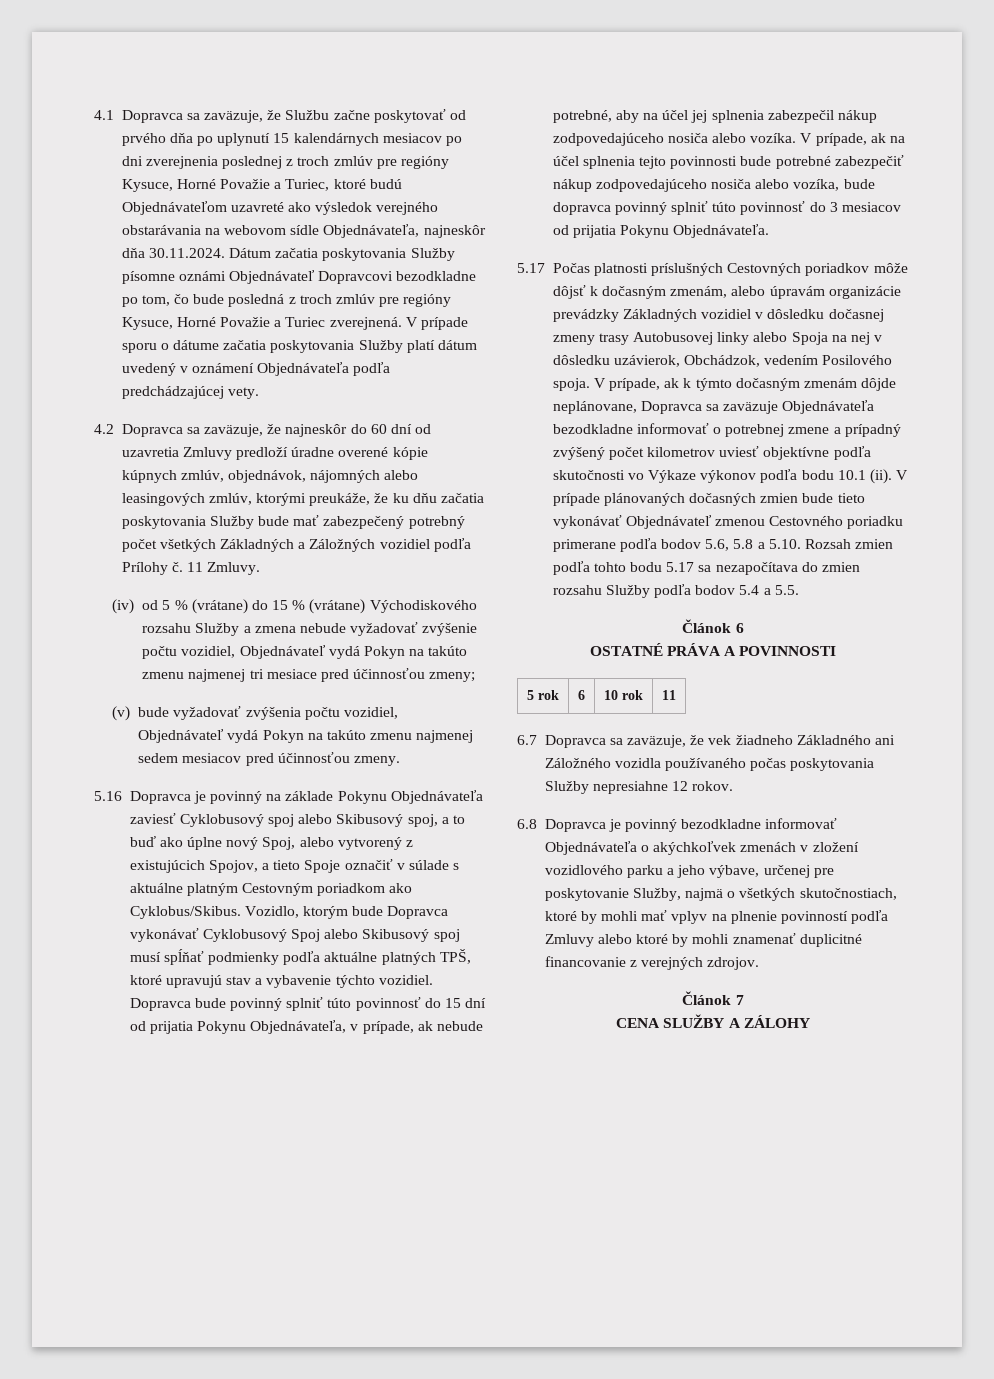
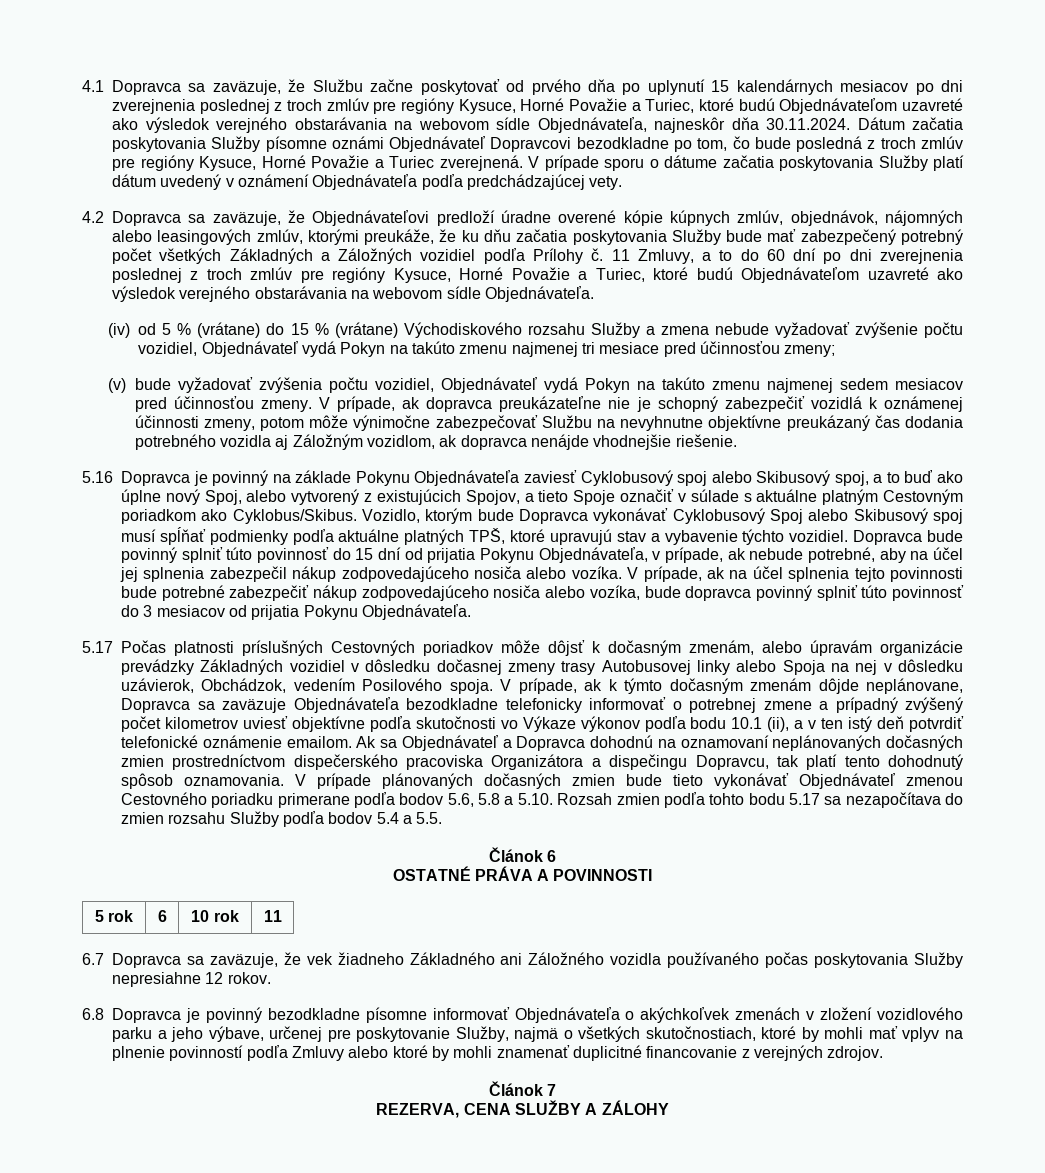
- 4.2 Dopravca sa zaväzuje, že najneskôr do 60 dní od uzavretia Zmluvy predloží úradne overené kópie kúpnych zmlúv, objednávok, nájomných alebo leasingových zmlúv, ktorými preukáže, že ku dňu začatia poskytovania Služby bude mať zabezpečený potrebný počet všetkých Základných a Záložných vozidiel podľa Prílohy č.
+ 4.2 Dopravca sa zaväzuje, že Objednávateľovi predloží úradne overené kópie kúpnych zmlúv, objednávok, nájomných alebo leasingových zmlúv, ktorými preukáže, že ku dňu začatia poskytovania Služby bude mať zabezpečený potrebný počet všetkých Základných a Záložných vozidiel podľa Prílohy č.
- 11 Zmluvy.
+ 11 Zmluvy, a to do 60 dní po dni zverejnenia poslednej z troch zmlúv pre regióny Kysuce, Horné Považie a Turiec, ktoré budú Objednávateľom uzavreté ako výsledok verejného obstarávania na webovom sídle Objednávateľa.
+ V prípade, ak dopravca preukázateľne nie je schopný zabezpečiť vozidlá k oznámenej účinnosti zmeny, potom môže výnimočne zabezpečovať Službu na nevyhnutne objektívne preukázaný čas dodania potrebného vozidla aj Záložným vozidlom, ak dopravca nenájde vhodnejšie riešenie.
- V prípade, ak k týmto dočasným zmenám dôjde neplánovane, Dopravca sa zaväzuje Objednávateľa bezodkladne informovať o potrebnej zmene a prípadný zvýšený počet kilometrov uviesť objektívne podľa skutočnosti vo Výkaze výkonov podľa bodu 10.1 (ii).
+ V prípade, ak k týmto dočasným zmenám dôjde neplánovane, Dopravca sa zaväzuje Objednávateľa bezodkladne telefonicky informovať o potrebnej zmene a prípadný zvýšený počet kilometrov uviesť objektívne podľa skutočnosti vo Výkaze výkonov podľa bodu 10.1 (ii), a v ten istý deň potvrdiť telefonické oznámenie emailom. Ak sa Objednávateľ a Dopravca dohodnú na oznamovaní neplánovaných dočasných zmien prostredníctvom dispečerského pracoviska Organizátora a dispečingu Dopravcu, tak platí tento dohodnutý spôsob oznamovania.
- 6.8 Dopravca je povinný bezodkladne informovať Objednávateľa o akýchkoľvek zmenách v zložení vozidlového parku a jeho výbave, určenej pre poskytovanie Služby, najmä o všetkých skutočnostiach, ktoré by mohli mať vplyv na plnenie povinností podľa Zmluvy alebo ktoré by mohli znamenať duplicitné financovanie z verejných zdrojov.
+ 6.8 Dopravca je povinný bezodkladne písomne informovať Objednávateľa o akýchkoľvek zmenách v zložení vozidlového parku a jeho výbave, určenej pre poskytovanie Služby, najmä o všetkých skutočnostiach, ktoré by mohli mať vplyv na plnenie povinností podľa Zmluvy alebo ktoré by mohli znamenať duplicitné financovanie z verejných zdrojov.
- CENA SLUŽBY A ZÁLOHY
+ REZERVA, CENA SLUŽBY A ZÁLOHY

